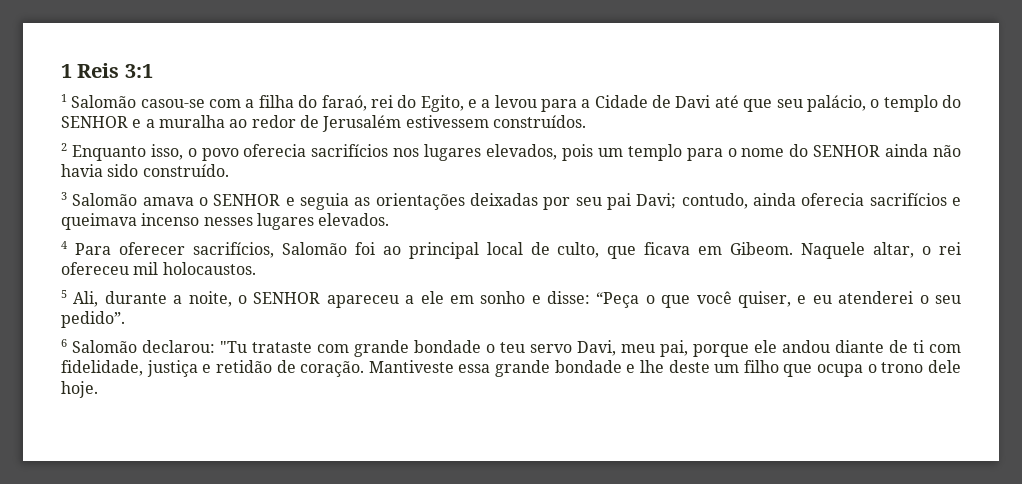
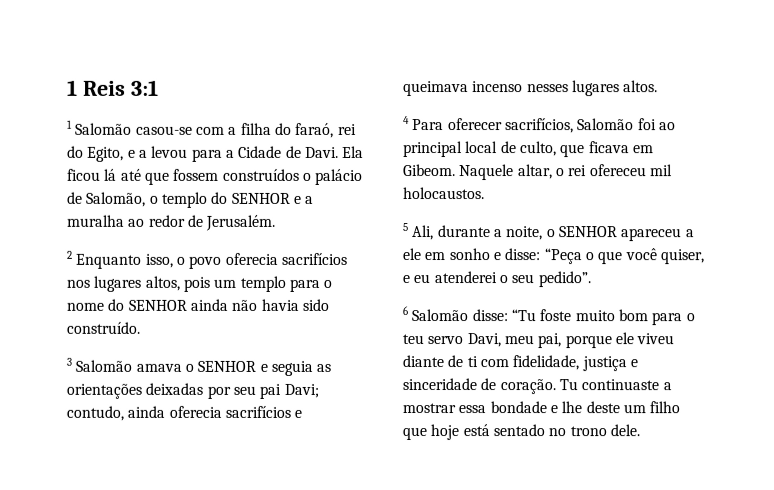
- 1 Salomão casou-se com a filha do faraó, rei do Egito, e a levou para a Cidade de Davi até que seu palácio, o templo do SENHOR e a muralha ao redor de Jerusalém estivessem construídos.
+ 1 Salomão casou-se com a filha do faraó, rei do Egito, e a levou para a Cidade de Davi. Ela ficou lá até que fossem construídos o palácio de Salomão, o templo do SENHOR e a muralha ao redor de Jerusalém.
- 2 Enquanto isso, o povo oferecia sacrifícios nos lugares elevados, pois um templo para o nome do SENHOR ainda não havia sido construído.
+ 2 Enquanto isso, o povo oferecia sacrifícios nos lugares altos, pois um templo para o nome do SENHOR ainda não havia sido construído.
- 3 Salomão amava o SENHOR e seguia as orientações deixadas por seu pai Davi; contudo, ainda oferecia sacrifícios e queimava incenso nesses lugares elevados.
+ 3 Salomão amava o SENHOR e seguia as orientações deixadas por seu pai Davi; contudo, ainda oferecia sacrifícios e queimava incenso nesses lugares altos.
- 6 Salomão declarou: "Tu trataste com grande bondade o teu servo Davi, meu pai, porque ele andou diante de ti com fidelidade, justiça e retidão de coração.
+ 6 Salomão disse: “Tu foste muito bom para o teu servo Davi, meu pai, porque ele viveu diante de ti com fidelidade, justiça e sinceridade de coração.
- Mantiveste essa grande bondade e lhe deste um filho que ocupa o trono dele hoje.
+ Tu continuaste a mostrar essa bondade e lhe deste um filho que hoje está sentado no trono dele.

